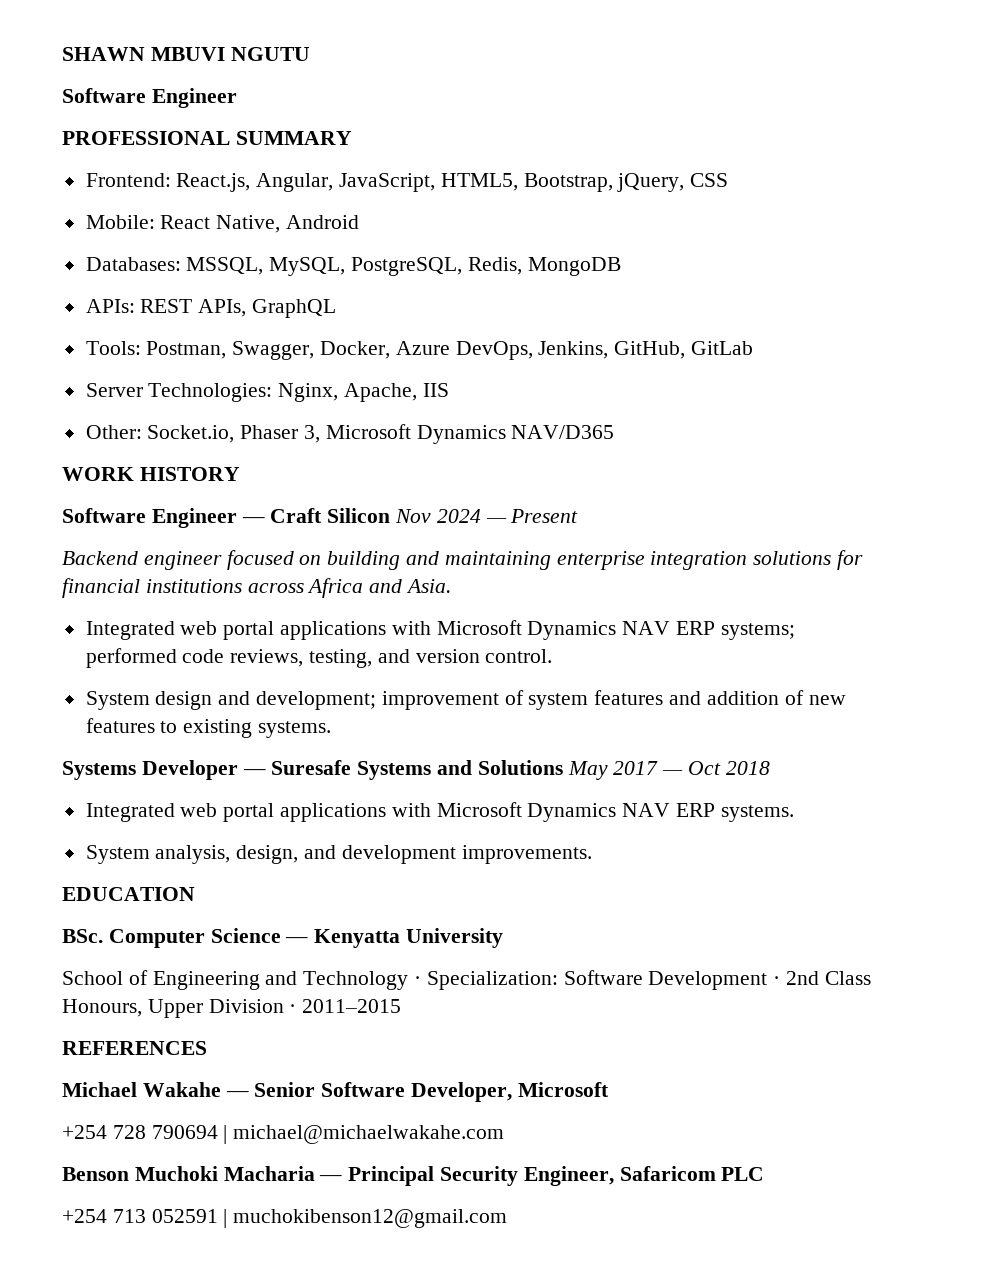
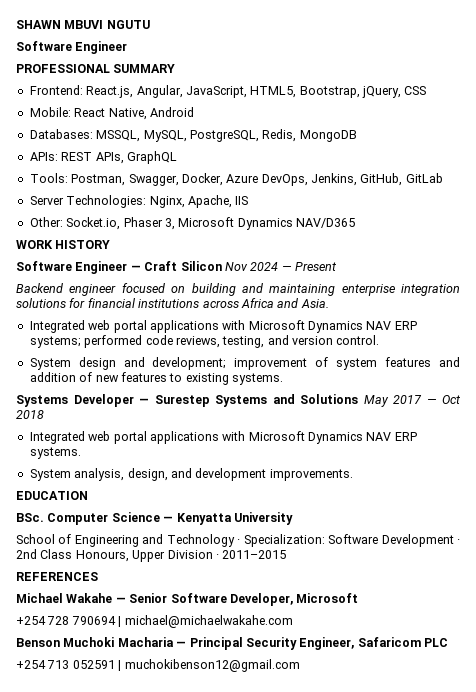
- Systems Developer — Suresafe Systems and Solutions May 2017 — Oct 2018
+ Systems Developer — Surestep Systems and Solutions May 2017 — Oct 2018

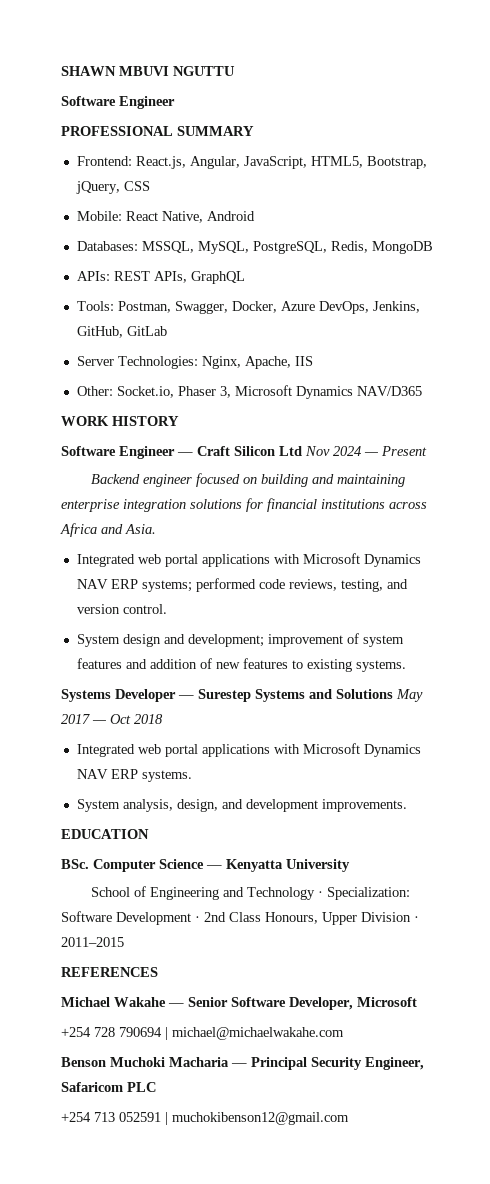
- SHAWN MBUVI NGUTU
+ SHAWN MBUVI NGUTTU
- Software Engineer — Craft Silicon Nov 2024 — Present
+ Software Engineer — Craft Silicon Ltd Nov 2024 — Present

